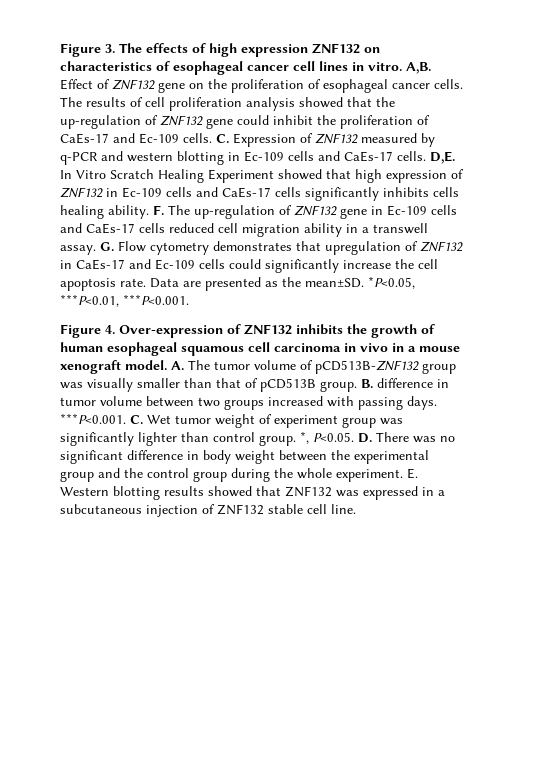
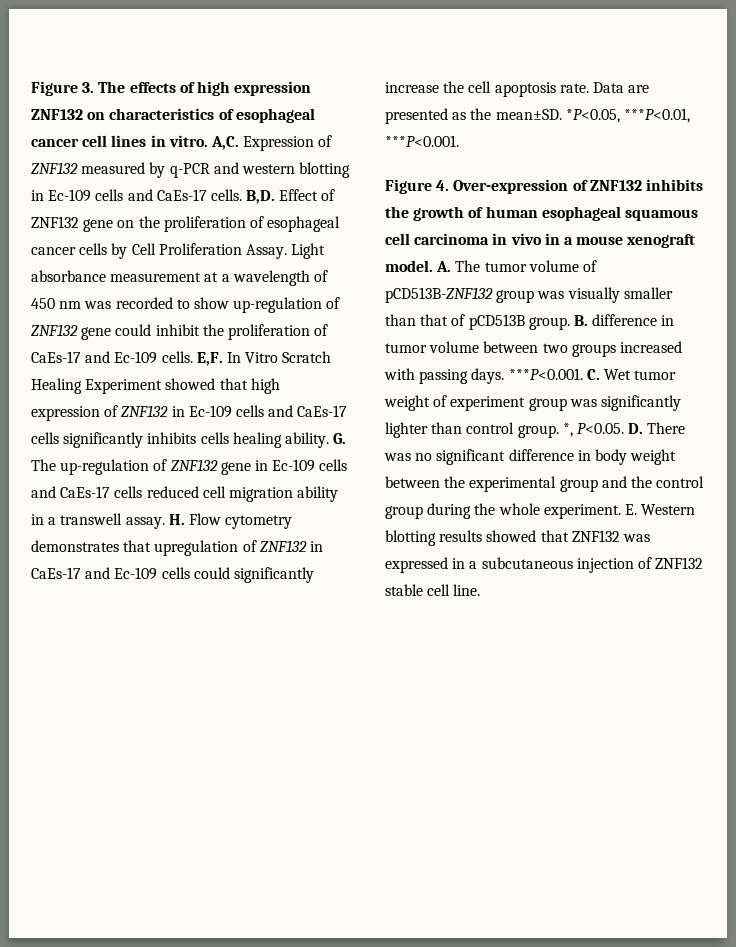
- A,B. Effect of ZNF132 gene on the proliferation of esophageal cancer cells. The results of cell proliferation analysis showed that the up-regulation of ZNF132 gene could inhibit the proliferation of CaEs-17 and Ec-109 cells. C. Expression of ZNF132 measured by q-PCR and western blotting in Ec-109 cells and CaEs-17 cells.
+ A,C. Expression of ZNF132 measured by q-PCR and western blotting in Ec-109 cells and CaEs-17 cells.
- D,E. In Vitro Scratch Healing Experiment showed that high expression of ZNF132 in Ec-109 cells and CaEs-17 cells significantly inhibits cells healing ability.
+ B,D. Effect of ZNF132 gene on the proliferation of esophageal cancer cells by Cell Proliferation Assay. Light absorbance measurement at a wavelength of 450 nm was recorded to show up-regulation of ZNF132 gene could inhibit the proliferation of CaEs-17 and Ec-109 cells. E,F. In Vitro Scratch Healing Experiment showed that high expression of ZNF132 in Ec-109 cells and CaEs-17 cells significantly inhibits cells healing ability.
- F. The up-regulation of ZNF132 gene in Ec-109 cells and CaEs-17 cells reduced cell migration ability in a transwell assay.
+ G. The up-regulation of ZNF132 gene in Ec-109 cells and CaEs-17 cells reduced cell migration ability in a transwell assay.
- G. Flow cytometry demonstrates that upregulation of ZNF132 in CaEs-17 and Ec-109 cells could significantly increase the cell apoptosis rate.
+ H. Flow cytometry demonstrates that upregulation of ZNF132 in CaEs-17 and Ec-109 cells could significantly increase the cell apoptosis rate.

